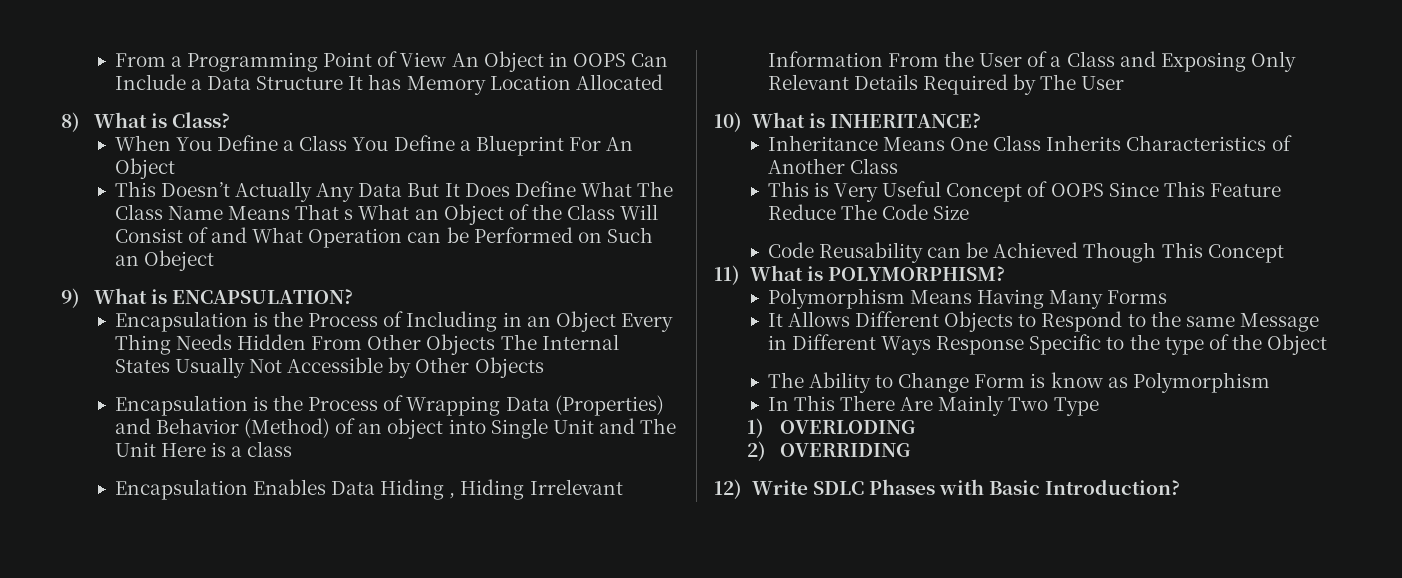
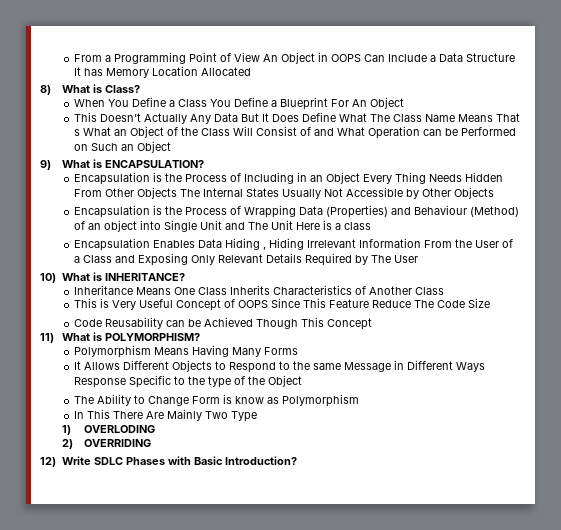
- This Doesn’t Actually Any Data But It Does Define What The Class Name Means That s What an Object of the Class Will Consist of and What Operation can be Performed on Such an Obeject
+ This Doesn’t Actually Any Data But It Does Define What The Class Name Means That s What an Object of the Class Will Consist of and What Operation can be Performed on Such an Object
- Encapsulation is the Process of Wrapping Data (Properties) and Behavior (Method) of an object into Single Unit and The Unit Here is a class
+ Encapsulation is the Process of Wrapping Data (Properties) and Behaviour (Method) of an object into Single Unit and The Unit Here is a class

